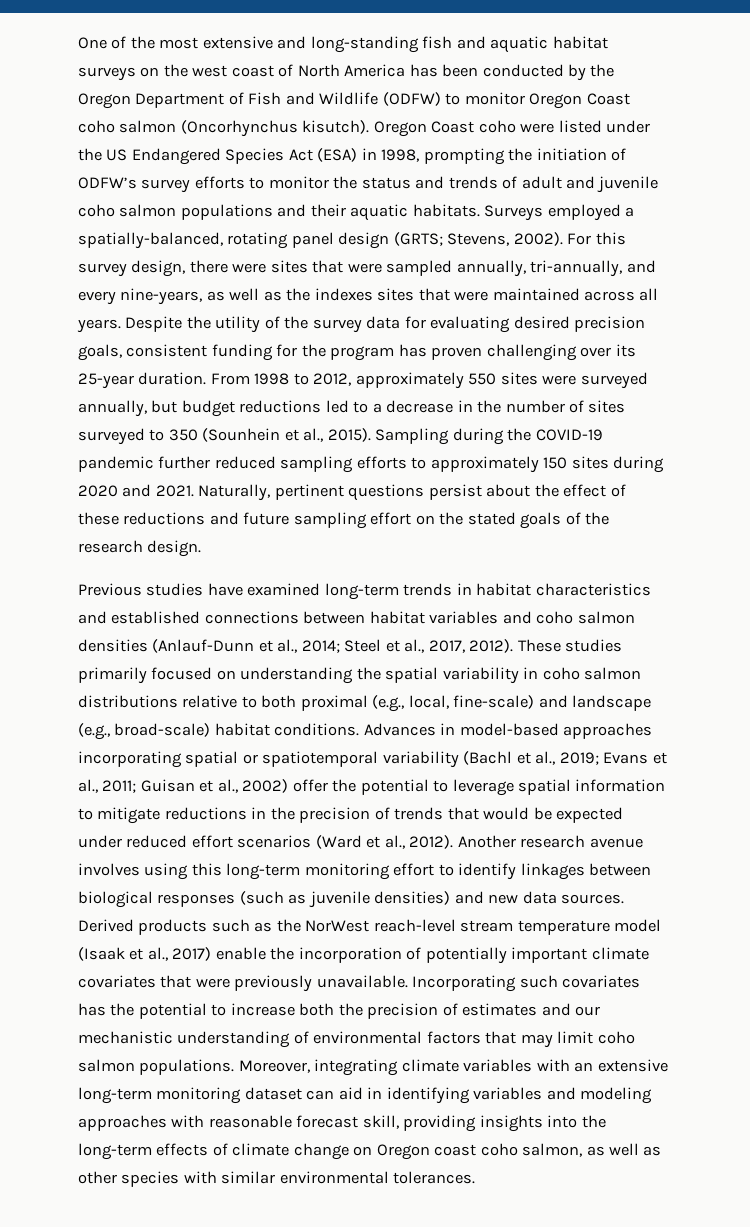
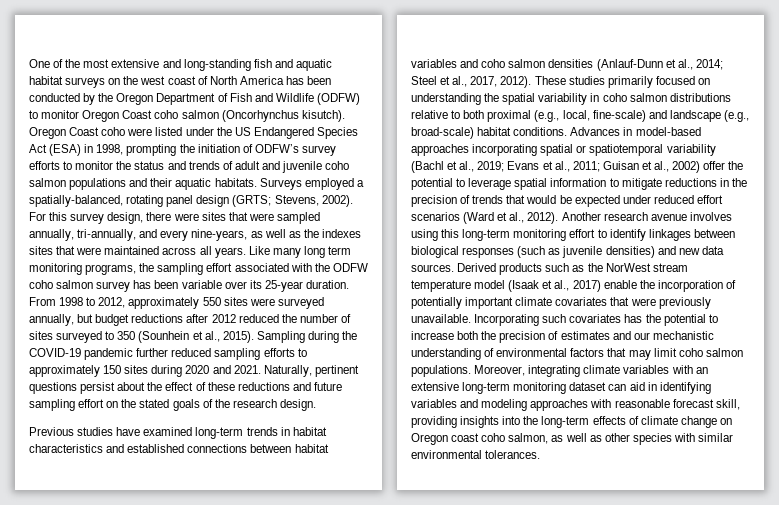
- Despite the utility of the survey data for evaluating desired precision goals, consistent funding for the program has proven challenging over its 25-year duration.
+ Like many long term monitoring programs, the sampling effort associated with the ODFW coho salmon survey has been variable over its 25-year duration.
- From 1998 to 2012, approximately 550 sites were surveyed annually, but budget reductions led to a decrease in the number of sites surveyed to 350 (Sounhein et al., 2015).
+ From 1998 to 2012, approximately 550 sites were surveyed annually, but budget reductions after 2012 reduced the number of sites surveyed to 350 (Sounhein et al., 2015).
- Derived products such as the NorWest reach-level stream temperature model (Isaak et al., 2017) enable the incorporation of potentially important climate covariates that were previously unavailable.
+ Derived products such as the NorWest stream temperature model (Isaak et al., 2017) enable the incorporation of potentially important climate covariates that were previously unavailable.

